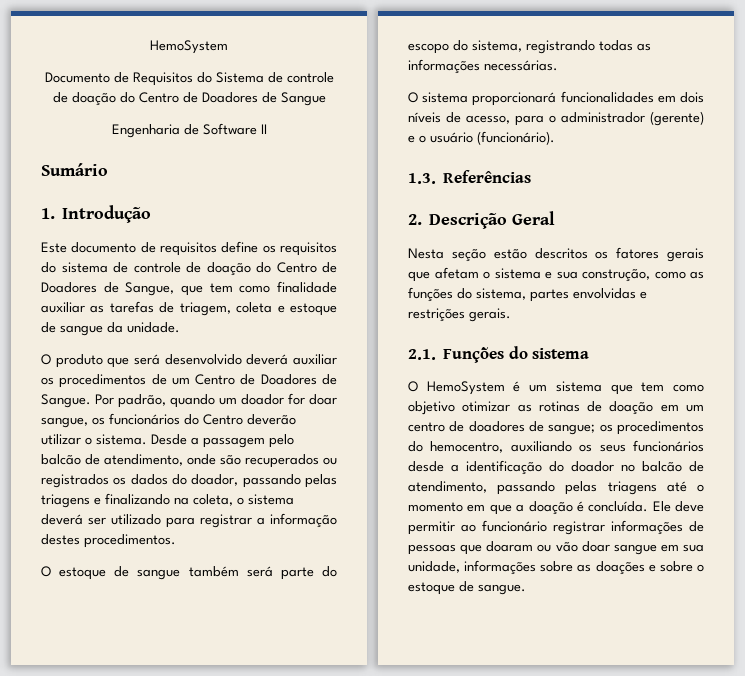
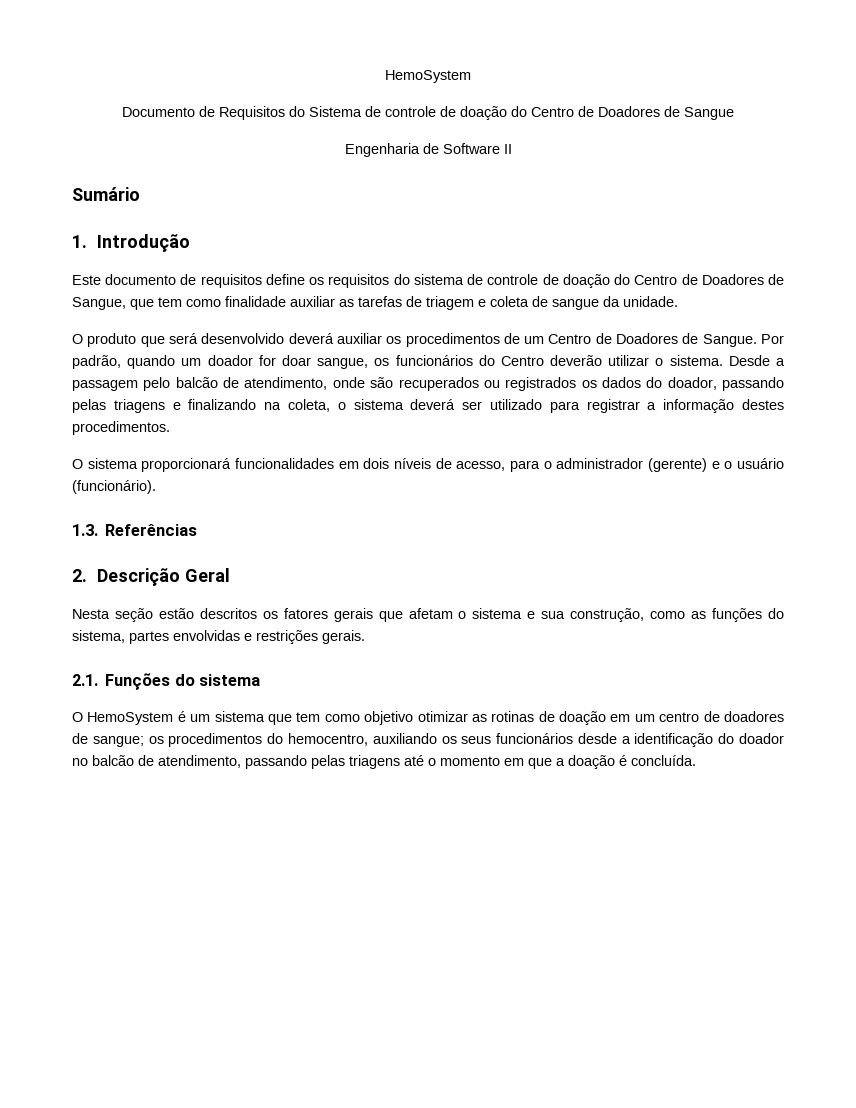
- Este documento de requisitos define os requisitos do sistema de controle de doação do Centro de Doadores de Sangue, que tem como finalidade auxiliar as tarefas de triagem, coleta e estoque de sangue da unidade.
+ Este documento de requisitos define os requisitos do sistema de controle de doação do Centro de Doadores de Sangue, que tem como finalidade auxiliar as tarefas de triagem e coleta de sangue da unidade.
- O estoque de sangue também será parte do escopo do sistema, registrando todas as informações necessárias.
- Ele deve permitir ao funcionário registrar informações de pessoas que doaram ou vão doar sangue em sua unidade, informações sobre as doações e sobre o estoque de sangue.

